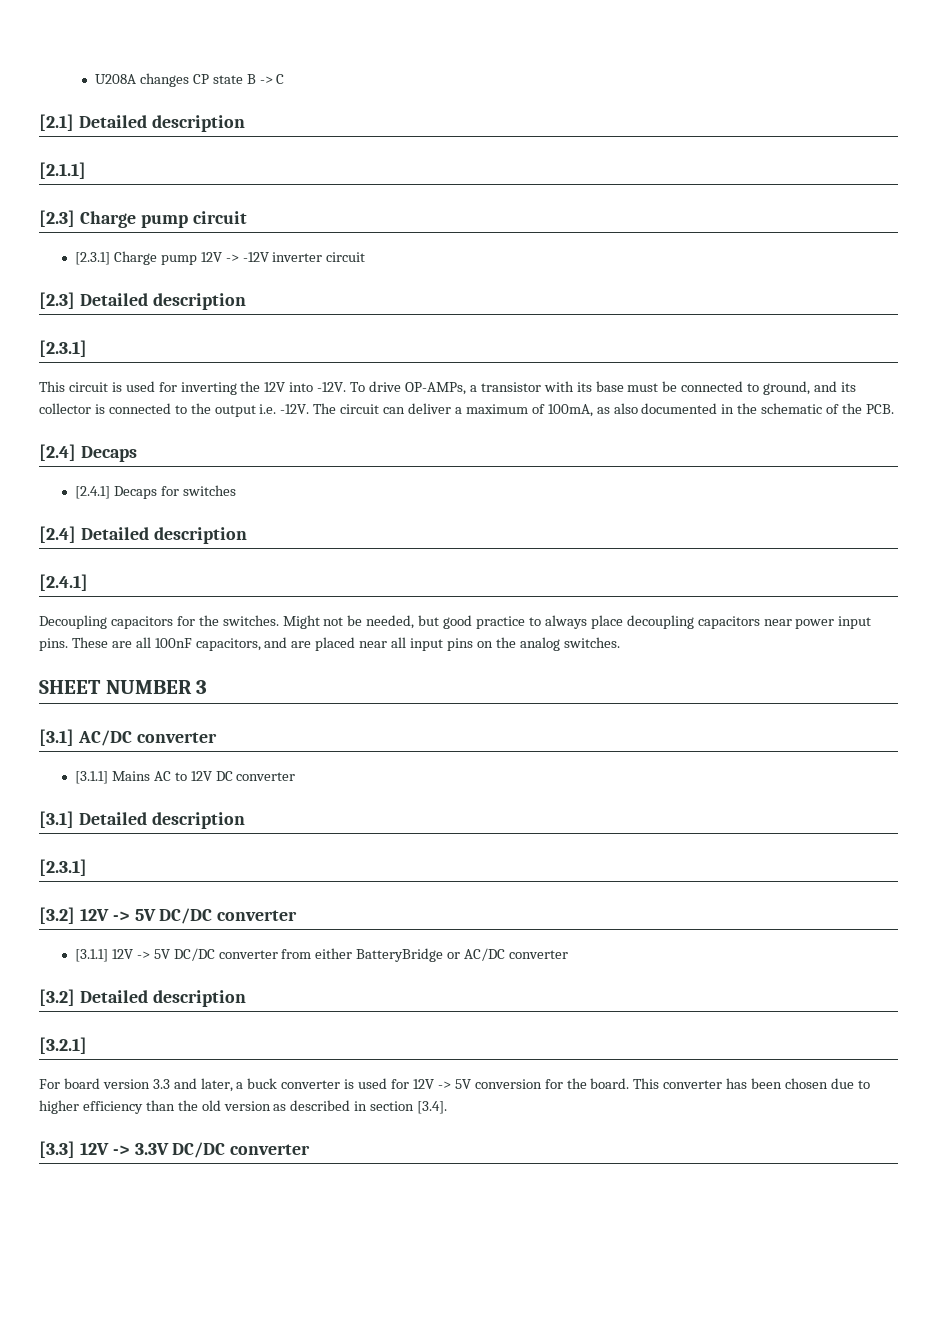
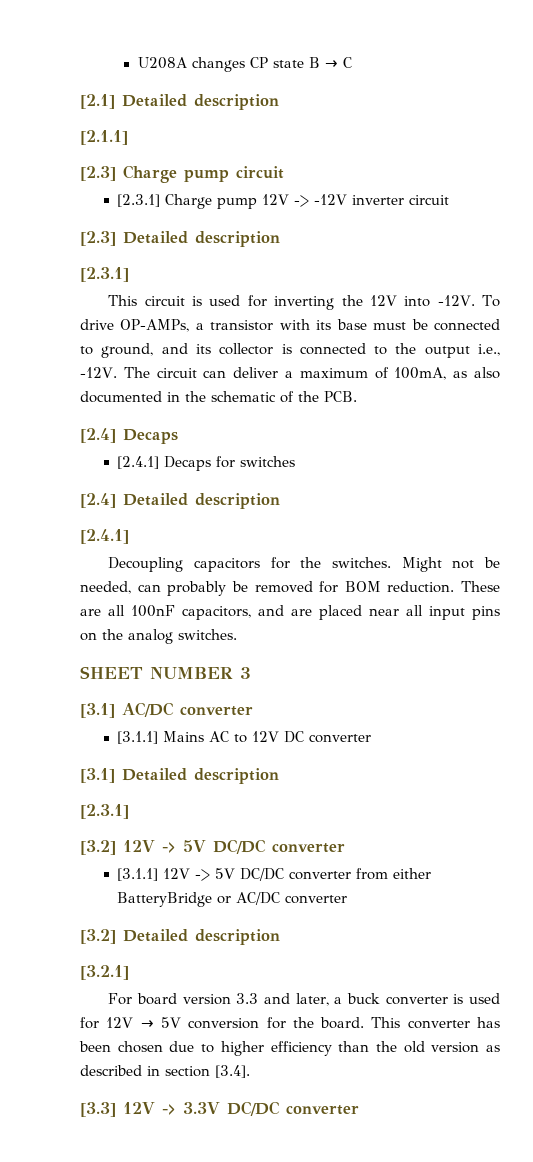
- U208A changes CP state B -> C
+ U208A changes CP state B → C
- To drive OP-AMPs, a transistor with its base must be connected to ground, and its collector is connected to the output i.e. -12V.
+ To drive OP-AMPs, a transistor with its base must be connected to ground, and its collector is connected to the output i.e., -12V.
- Might not be needed, but good practice to always place decoupling capacitors near power input pins.
+ Might not be needed, can probably be removed for BOM reduction.
- For board version 3.3 and later, a buck converter is used for 12V -> 5V conversion for the board.
+ For board version 3.3 and later, a buck converter is used for 12V → 5V conversion for the board.

